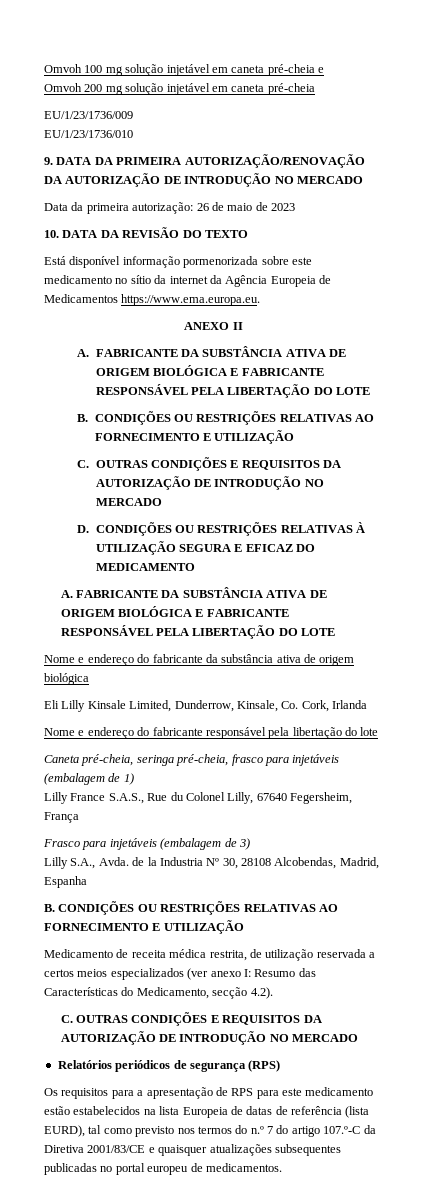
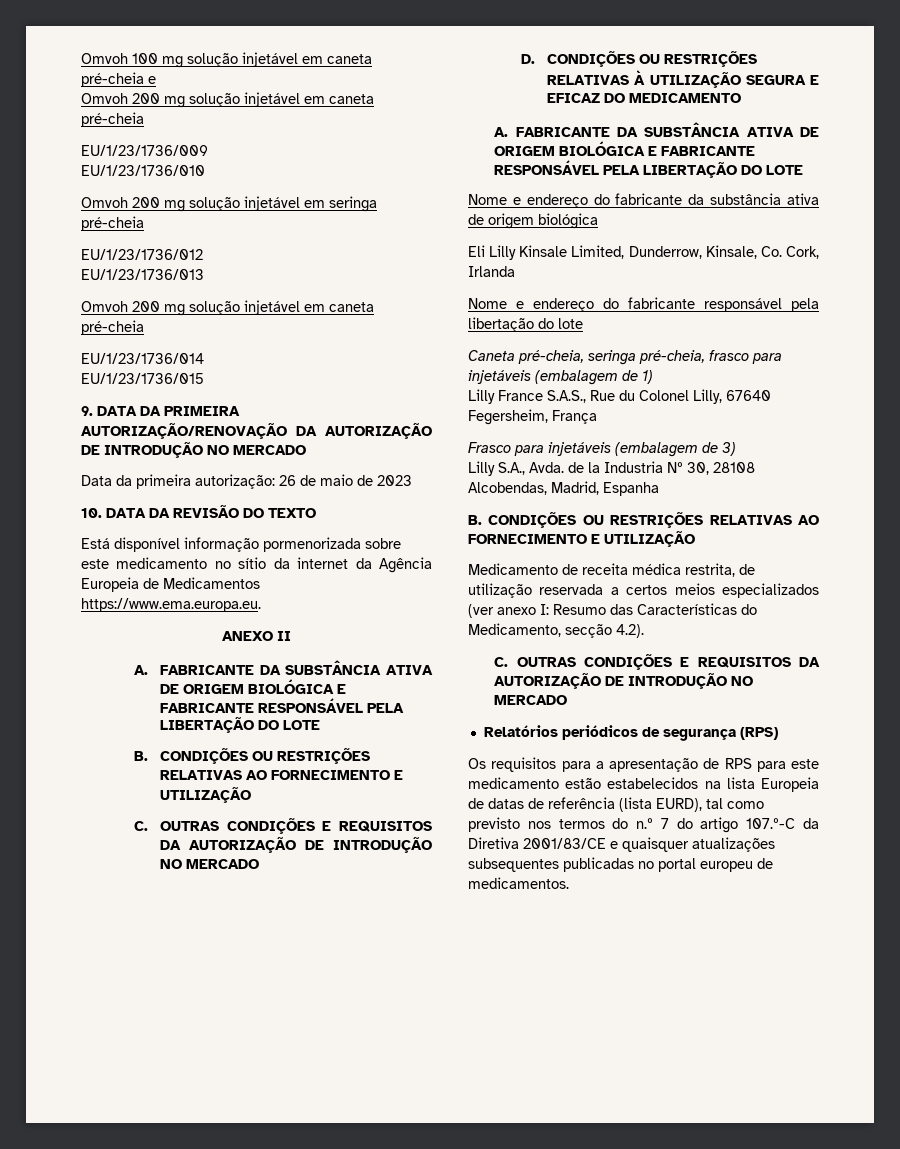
+ Omvoh 200 mg solução injetável em seringa pré-cheia
+ EU/1/23/1736/012
+ EU/1/23/1736/013
+ Omvoh 200 mg solução injetável em caneta pré-cheia
+ EU/1/23/1736/014
+ EU/1/23/1736/015

